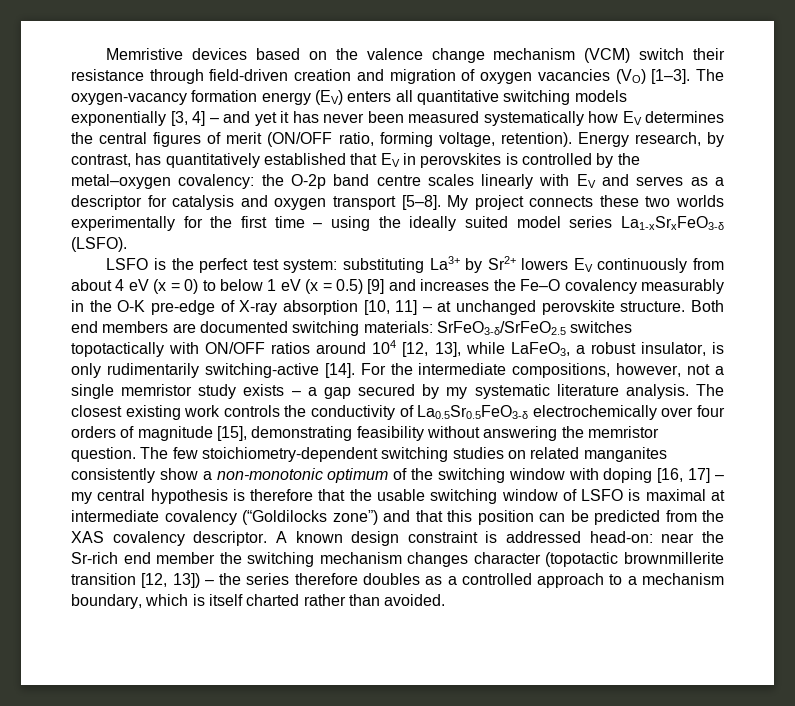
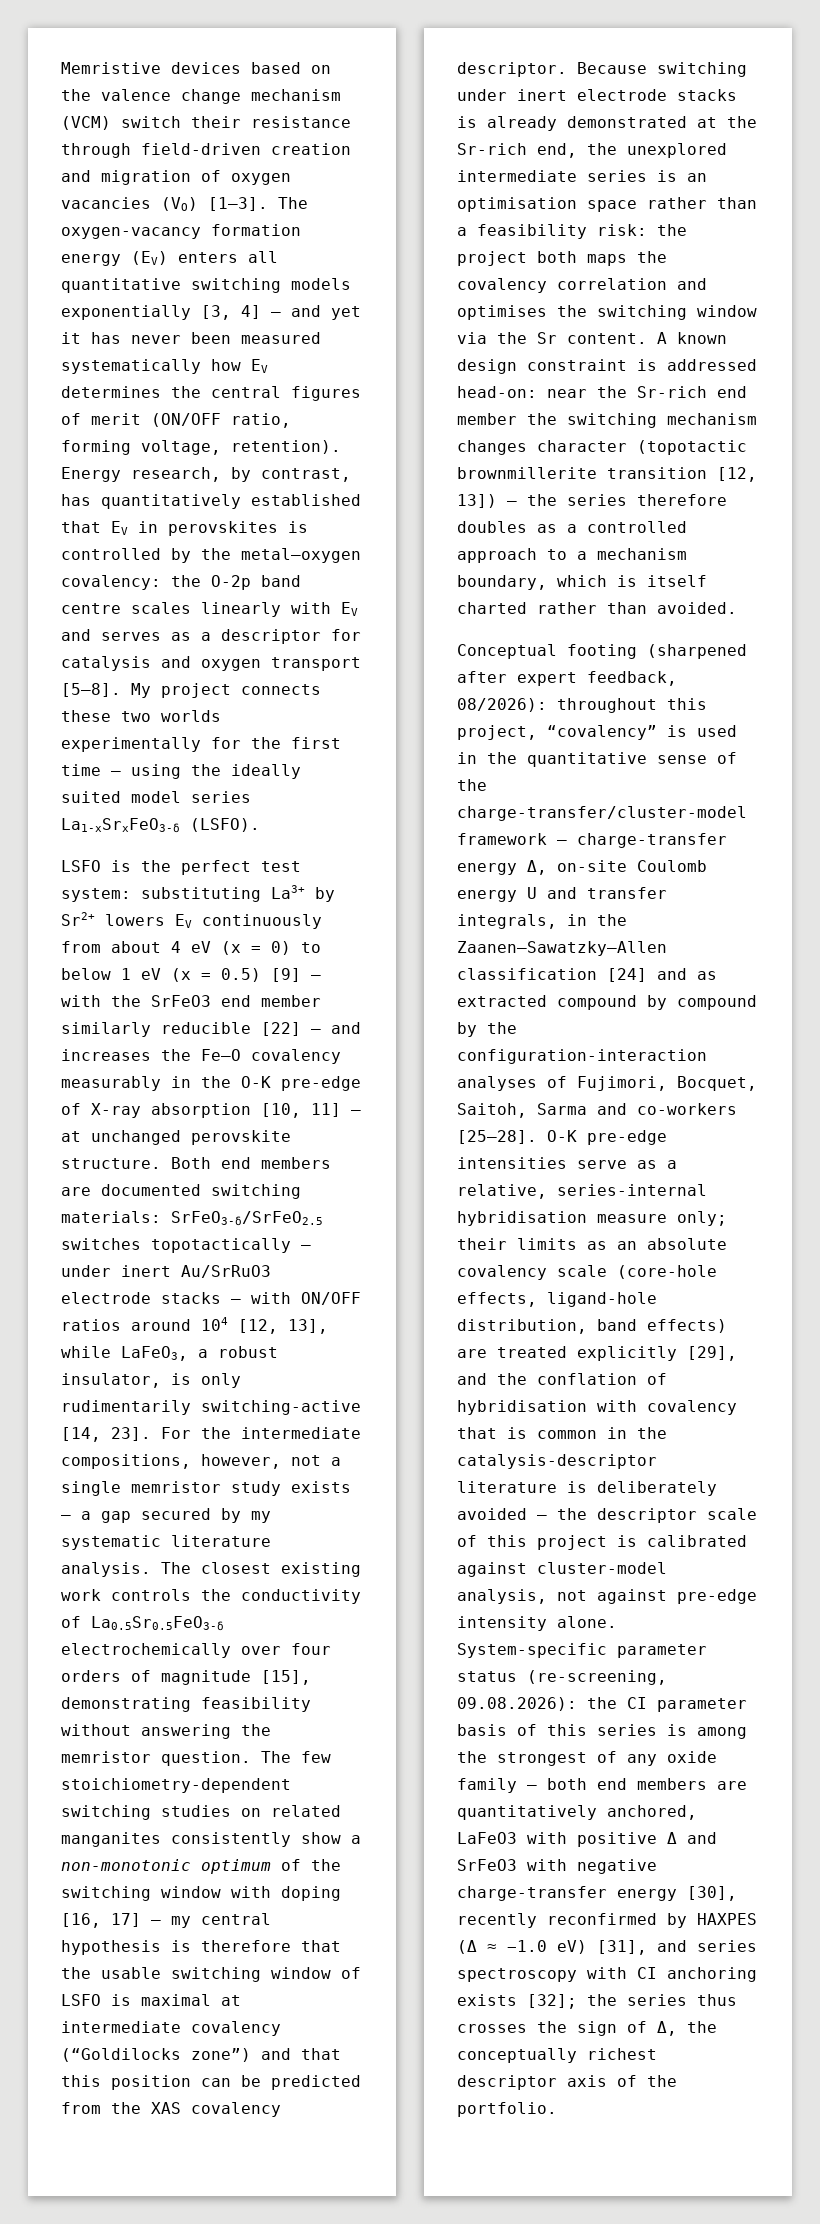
- LSFO is the perfect test system: substituting La3+ by Sr2+ lowers EV continuously from about 4 eV (x = 0) to below 1 eV (x = 0.5) [9] and increases the Fe–O covalency measurably in the O-K pre-edge of X-ray absorption [10, 11] – at unchanged perovskite structure.
+ LSFO is the perfect test system: substituting La3+ by Sr2+ lowers EV continuously from about 4 eV (x = 0) to below 1 eV (x = 0.5) [9] – with the SrFeO3 end member similarly reducible [22] – and increases the Fe–O covalency measurably in the O-K pre-edge of X-ray absorption [10, 11] – at unchanged perovskite structure.
- Both end members are documented switching materials: SrFeO3-δ/SrFeO2.5 switches topotactically with ON/OFF ratios around 104 [12, 13], while LaFeO3, a robust insulator, is only rudimentarily switching-active [14].
+ Both end members are documented switching materials: SrFeO3-δ/SrFeO2.5 switches topotactically – under inert Au/SrRuO3 electrode stacks – with ON/OFF ratios around 104 [12, 13], while LaFeO3, a robust insulator, is only rudimentarily switching-active [14, 23].
+ Because switching under inert electrode stacks is already demonstrated at the Sr-rich end, the unexplored intermediate series is an optimisation space rather than a feasibility risk: the project both maps the covalency correlation and optimises the switching window via the Sr content.
+ Conceptual footing (sharpened after expert feedback, 08/2026): throughout this project, “covalency” is used in the quantitative sense of the charge-transfer/cluster-model framework – charge-transfer energy Δ, on-site Coulomb energy U and transfer integrals, in the Zaanen–Sawatzky–Allen classification [24] and as extracted compound by compound by the configuration-interaction analyses of Fujimori, Bocquet, Saitoh, Sarma and co-workers [25–28]. O-K pre-edge intensities serve as a relative, series-internal hybridisation measure only; their limits as an absolute covalency scale (core-hole effects, ligand-hole distribution, band effects) are treated explicitly [29], and the conflation of hybridisation with covalency that is common in the catalysis-descriptor literature is deliberately avoided – the descriptor scale of this project is calibrated against cluster-model analysis, not against pre-edge intensity alone. System-specific parameter status (re-screening, 09.08.2026): the CI parameter basis of this series is among the strongest of any oxide family – both end members are quantitatively anchored, LaFeO3 with positive Δ and SrFeO3 with negative charge-transfer energy [30], recently reconfirmed by HAXPES (Δ ≈ −1.0 eV) [31], and series spectroscopy with CI anchoring exists [32]; the series thus crosses the sign of Δ, the conceptually richest descriptor axis of the portfolio.

